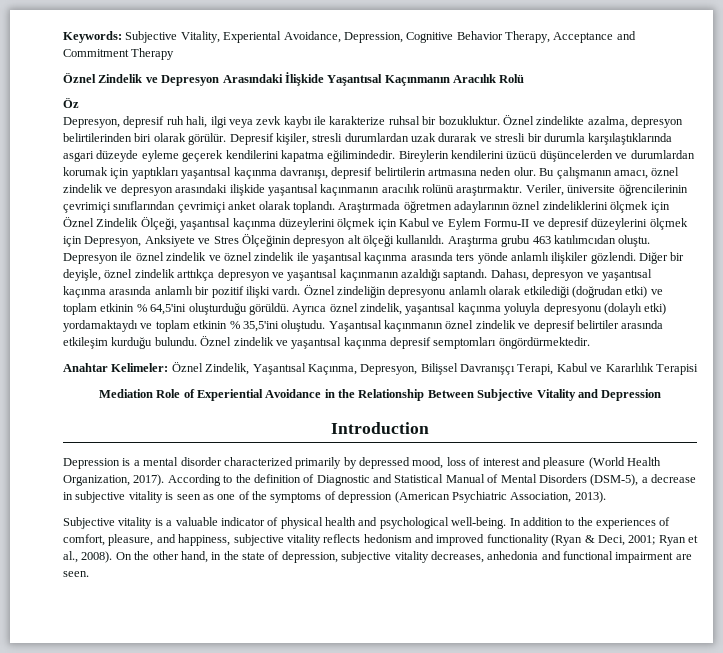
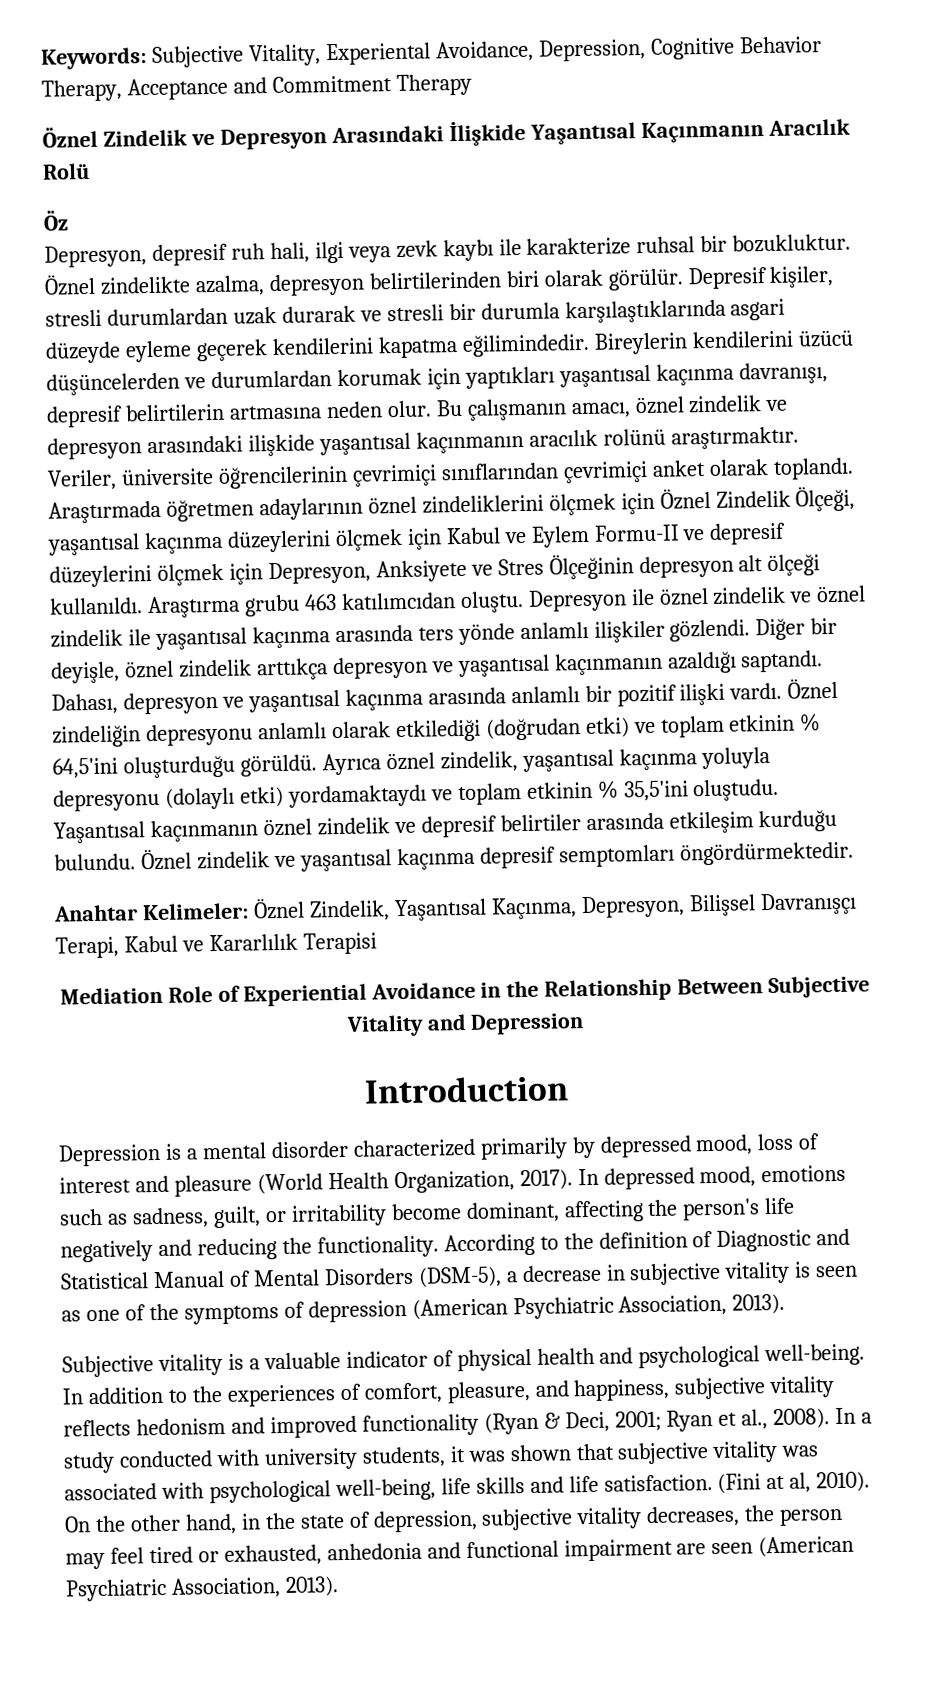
+ In depressed mood, emotions such as sadness, guilt, or irritability become dominant, affecting the person's life negatively and reducing the functionality.
+ In a study conducted with university students, it was shown that subjective vitality was associated with psychological well-being, life skills and life satisfaction. (Fini at al, 2010).
- On the other hand, in the state of depression, subjective vitality decreases, anhedonia and functional impairment are seen.
+ On the other hand, in the state of depression, subjective vitality decreases, the person may feel tired or exhausted, anhedonia and functional impairment are seen (American Psychiatric Association, 2013).

